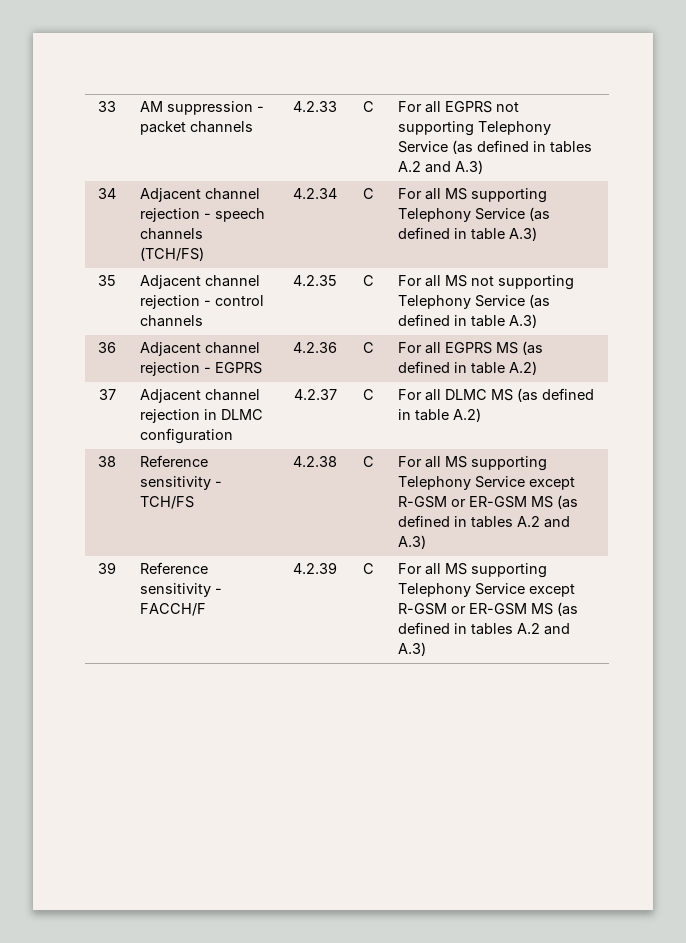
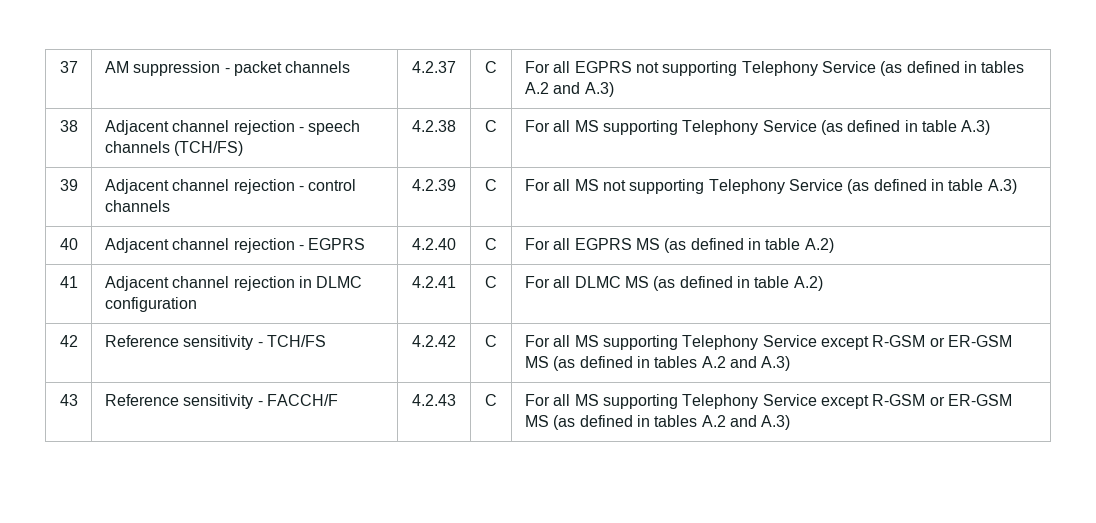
- 33 | AM suppression - packet channels | 4.2.33 | C | For all EGPRS not supporting Telephony Service (as defined in tables A.2 and A.3)
+ 37 | AM suppression - packet channels | 4.2.37 | C | For all EGPRS not supporting Telephony Service (as defined in tables A.2 and A.3)
- 34 | Adjacent channel rejection - speech channels (TCH/FS) | 4.2.34 | C | For all MS supporting Telephony Service (as defined in table A.3)
+ 38 | Adjacent channel rejection - speech channels (TCH/FS) | 4.2.38 | C | For all MS supporting Telephony Service (as defined in table A.3)
- 35 | Adjacent channel rejection - control channels | 4.2.35 | C | For all MS not supporting Telephony Service (as defined in table A.3)
+ 39 | Adjacent channel rejection - control channels | 4.2.39 | C | For all MS not supporting Telephony Service (as defined in table A.3)
- 36 | Adjacent channel rejection - EGPRS | 4.2.36 | C | For all EGPRS MS (as defined in table A.2)
+ 40 | Adjacent channel rejection - EGPRS | 4.2.40 | C | For all EGPRS MS (as defined in table A.2)
- 37 | Adjacent channel rejection in DLMC configuration | 4.2.37 | C | For all DLMC MS (as defined in table A.2)
+ 41 | Adjacent channel rejection in DLMC configuration | 4.2.41 | C | For all DLMC MS (as defined in table A.2)
- 38 | Reference sensitivity - TCH/FS | 4.2.38 | C | For all MS supporting Telephony Service except R-GSM or ER-GSM MS (as defined in tables A.2 and A.3)
+ 42 | Reference sensitivity - TCH/FS | 4.2.42 | C | For all MS supporting Telephony Service except R-GSM or ER-GSM MS (as defined in tables A.2 and A.3)
- 39 | Reference sensitivity - FACCH/F | 4.2.39 | C | For all MS supporting Telephony Service except R-GSM or ER-GSM MS (as defined in tables A.2 and A.3)
+ 43 | Reference sensitivity - FACCH/F | 4.2.43 | C | For all MS supporting Telephony Service except R-GSM or ER-GSM MS (as defined in tables A.2 and A.3)

